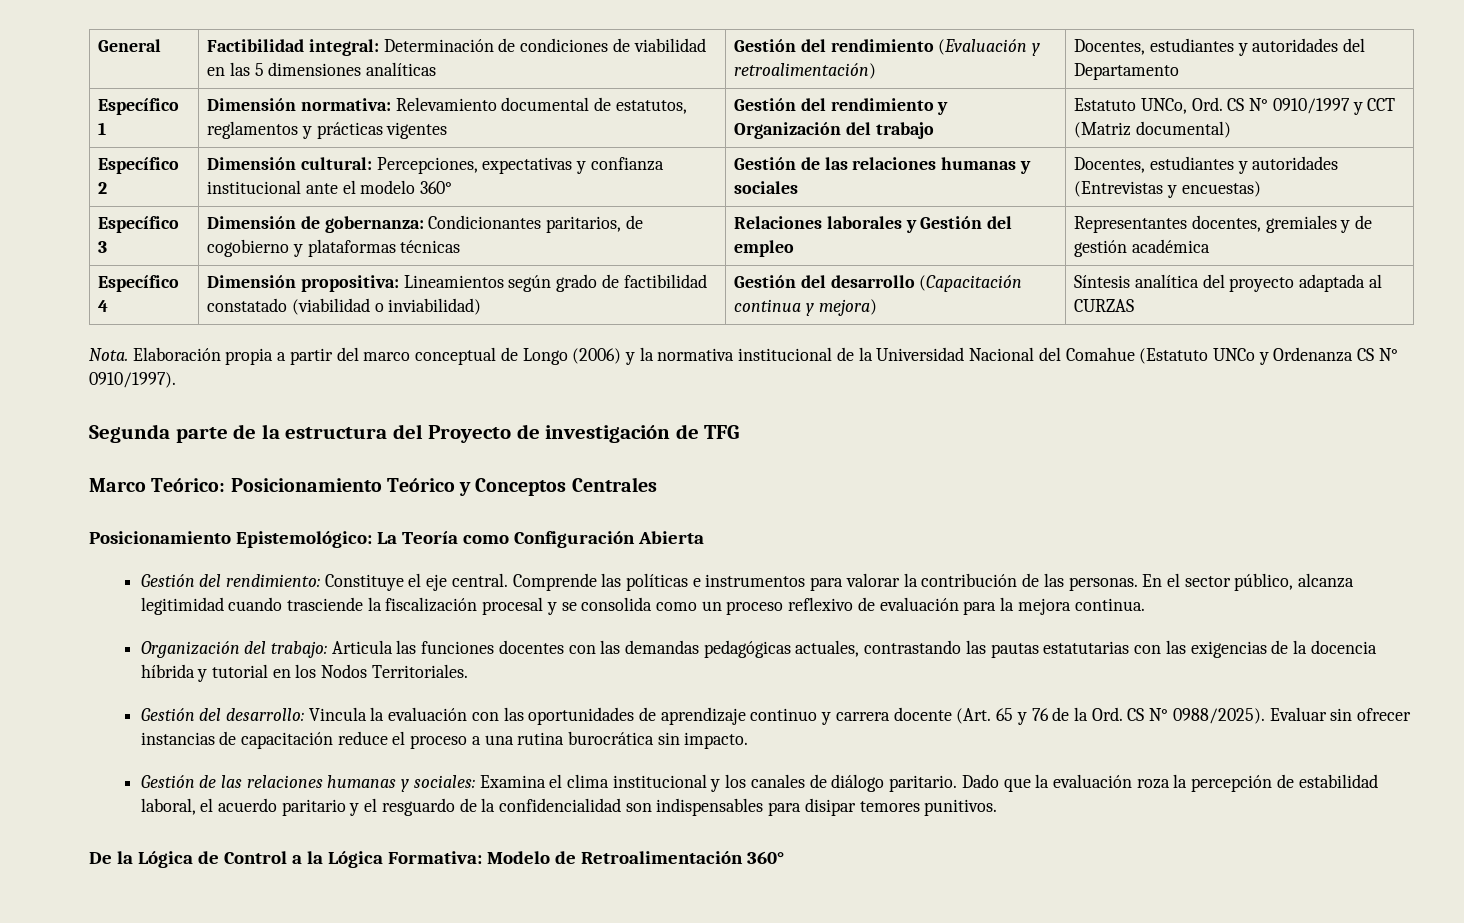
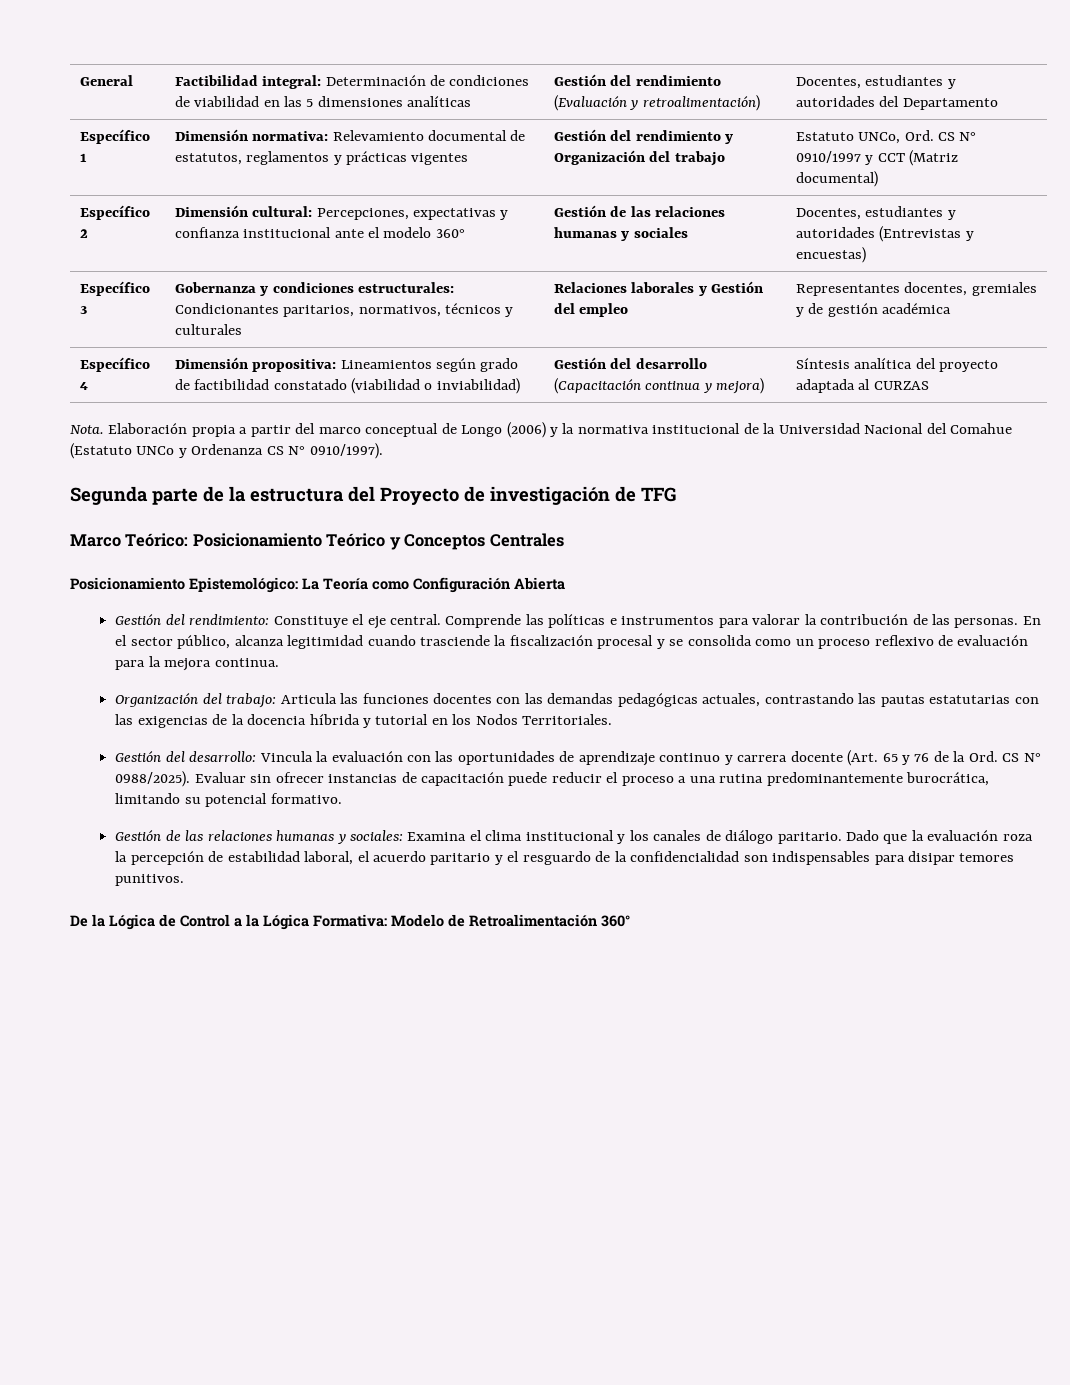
- Específico 3 | Dimensión de gobernanza: Condicionantes paritarios, de cogobierno y plataformas técnicas | Relaciones laborales y Gestión del empleo | Representantes docentes, gremiales y de gestión académica
+ Específico 3 | Gobernanza y condiciones estructurales: Condicionantes paritarios, normativos, técnicos y culturales | Relaciones laborales y Gestión del empleo | Representantes docentes, gremiales y de gestión académica
- Evaluar sin ofrecer instancias de capacitación reduce el proceso a una rutina burocrática sin impacto.
+ Evaluar sin ofrecer instancias de capacitación puede reducir el proceso a una rutina predominantemente burocrática, limitando su potencial formativo.

